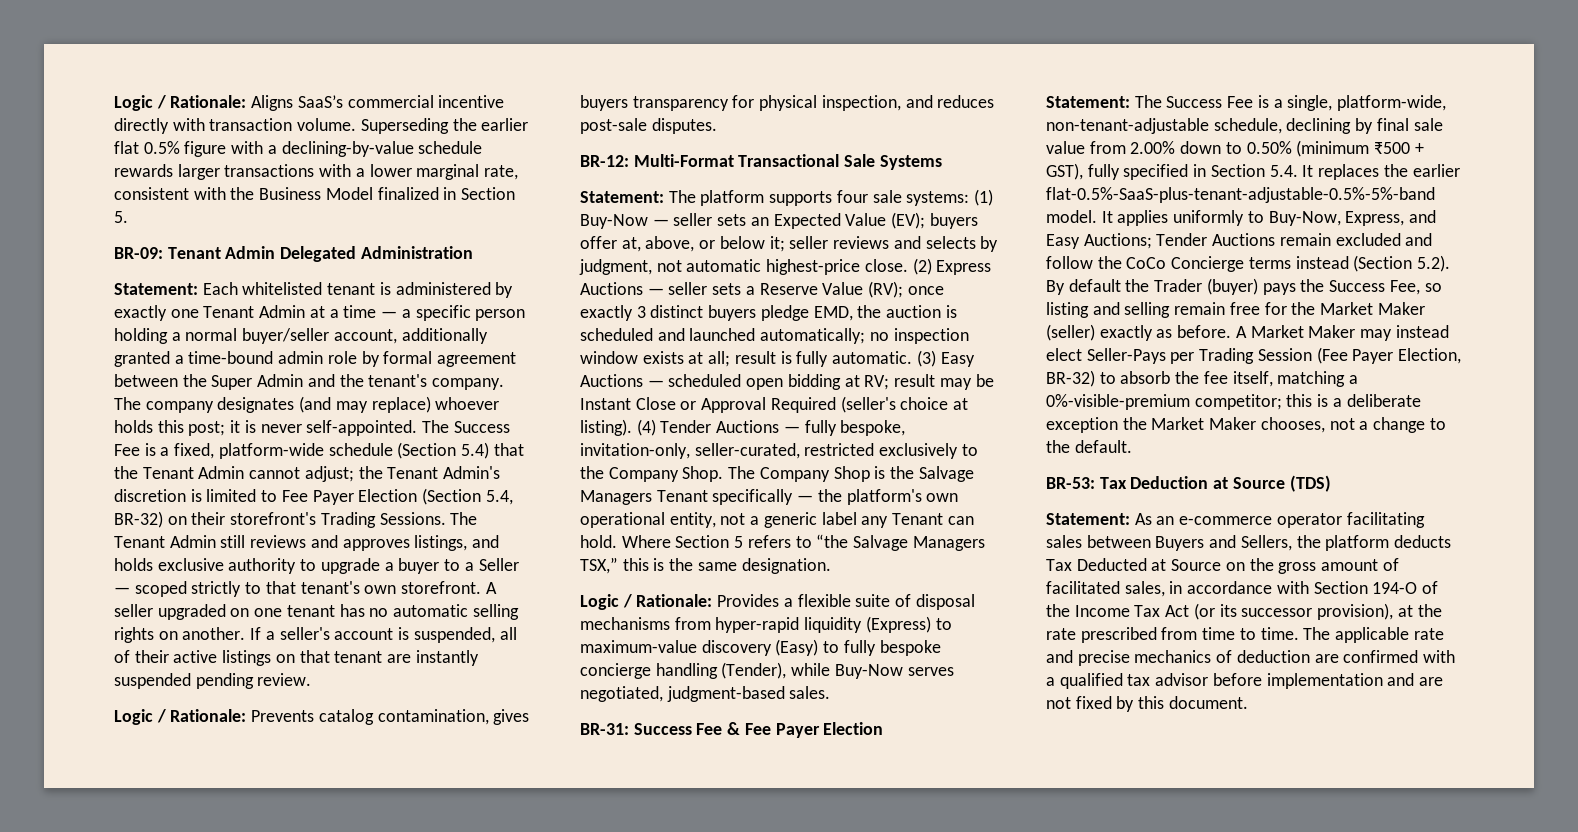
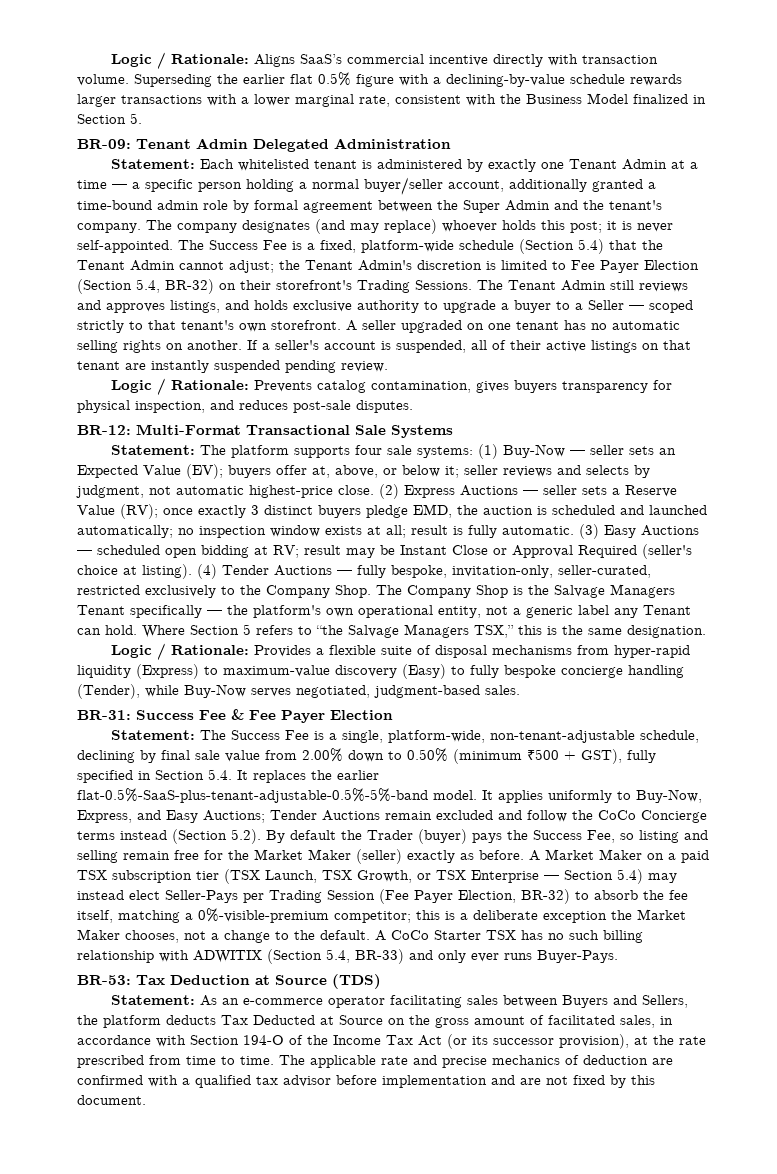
- A Market Maker may instead elect Seller-Pays per Trading Session (Fee Payer Election, BR-32) to absorb the fee itself, matching a 0%-visible-premium competitor; this is a deliberate exception the Market Maker chooses, not a change to the default.
+ A Market Maker on a paid TSX subscription tier (TSX Launch, TSX Growth, or TSX Enterprise — Section 5.4) may instead elect Seller-Pays per Trading Session (Fee Payer Election, BR-32) to absorb the fee itself, matching a 0%-visible-premium competitor; this is a deliberate exception the Market Maker chooses, not a change to the default. A CoCo Starter TSX has no such billing relationship with ADWITIX (Section 5.4, BR-33) and only ever runs Buyer-Pays.

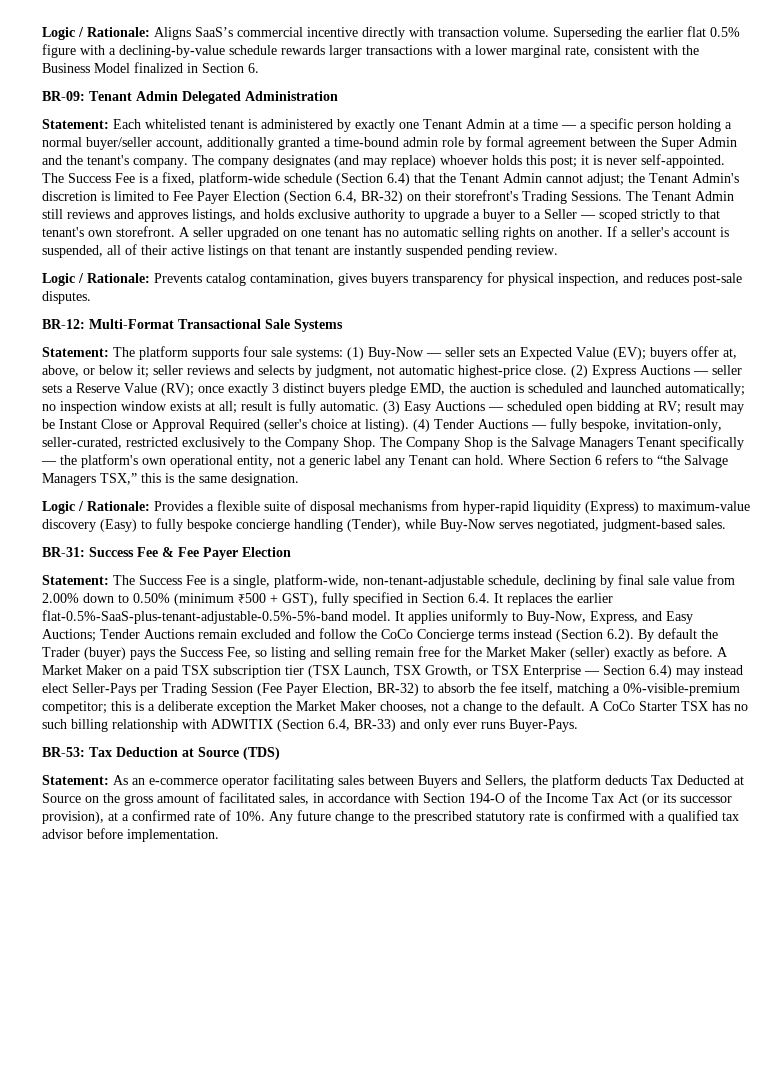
- Superseding the earlier flat 0.5% figure with a declining-by-value schedule rewards larger transactions with a lower marginal rate, consistent with the Business Model finalized in Section 5.
+ Superseding the earlier flat 0.5% figure with a declining-by-value schedule rewards larger transactions with a lower marginal rate, consistent with the Business Model finalized in Section 6.
- The Success Fee is a fixed, platform-wide schedule (Section 5.4) that the Tenant Admin cannot adjust; the Tenant Admin's discretion is limited to Fee Payer Election (Section 5.4, BR-32) on their storefront's Trading Sessions.
+ The Success Fee is a fixed, platform-wide schedule (Section 6.4) that the Tenant Admin cannot adjust; the Tenant Admin's discretion is limited to Fee Payer Election (Section 6.4, BR-32) on their storefront's Trading Sessions.
- Where Section 5 refers to “the Salvage Managers TSX,” this is the same designation.
+ Where Section 6 refers to “the Salvage Managers TSX,” this is the same designation.
- Statement: The Success Fee is a single, platform-wide, non-tenant-adjustable schedule, declining by final sale value from 2.00% down to 0.50% (minimum ₹500 + GST), fully specified in Section 5.4. It replaces the earlier flat-0.5%-SaaS-plus-tenant-adjustable-0.5%-5%-band model.
+ Statement: The Success Fee is a single, platform-wide, non-tenant-adjustable schedule, declining by final sale value from 2.00% down to 0.50% (minimum ₹500 + GST), fully specified in Section 6.4. It replaces the earlier flat-0.5%-SaaS-plus-tenant-adjustable-0.5%-5%-band model.
- It applies uniformly to Buy-Now, Express, and Easy Auctions; Tender Auctions remain excluded and follow the CoCo Concierge terms instead (Section 5.2). By default the Trader (buyer) pays the Success Fee, so listing and selling remain free for the Market Maker (seller) exactly as before.
+ It applies uniformly to Buy-Now, Express, and Easy Auctions; Tender Auctions remain excluded and follow the CoCo Concierge terms instead (Section 6.2). By default the Trader (buyer) pays the Success Fee, so listing and selling remain free for the Market Maker (seller) exactly as before.
- A Market Maker on a paid TSX subscription tier (TSX Launch, TSX Growth, or TSX Enterprise — Section 5.4) may instead elect Seller-Pays per Trading Session (Fee Payer Election, BR-32) to absorb the fee itself, matching a 0%-visible-premium competitor; this is a deliberate exception the Market Maker chooses, not a change to the default.
+ A Market Maker on a paid TSX subscription tier (TSX Launch, TSX Growth, or TSX Enterprise — Section 6.4) may instead elect Seller-Pays per Trading Session (Fee Payer Election, BR-32) to absorb the fee itself, matching a 0%-visible-premium competitor; this is a deliberate exception the Market Maker chooses, not a change to the default.
- A CoCo Starter TSX has no such billing relationship with ADWITIX (Section 5.4, BR-33) and only ever runs Buyer-Pays.
+ A CoCo Starter TSX has no such billing relationship with ADWITIX (Section 6.4, BR-33) and only ever runs Buyer-Pays.
- Statement: As an e-commerce operator facilitating sales between Buyers and Sellers, the platform deducts Tax Deducted at Source on the gross amount of facilitated sales, in accordance with Section 194-O of the Income Tax Act (or its successor provision), at the rate prescribed from time to time. The applicable rate and precise mechanics of deduction are confirmed with a qualified tax advisor before implementation and are not fixed by this document.
+ Statement: As an e-commerce operator facilitating sales between Buyers and Sellers, the platform deducts Tax Deducted at Source on the gross amount of facilitated sales, in accordance with Section 194-O of the Income Tax Act (or its successor provision), at a confirmed rate of 10%. Any future change to the prescribed statutory rate is confirmed with a qualified tax advisor before implementation.

